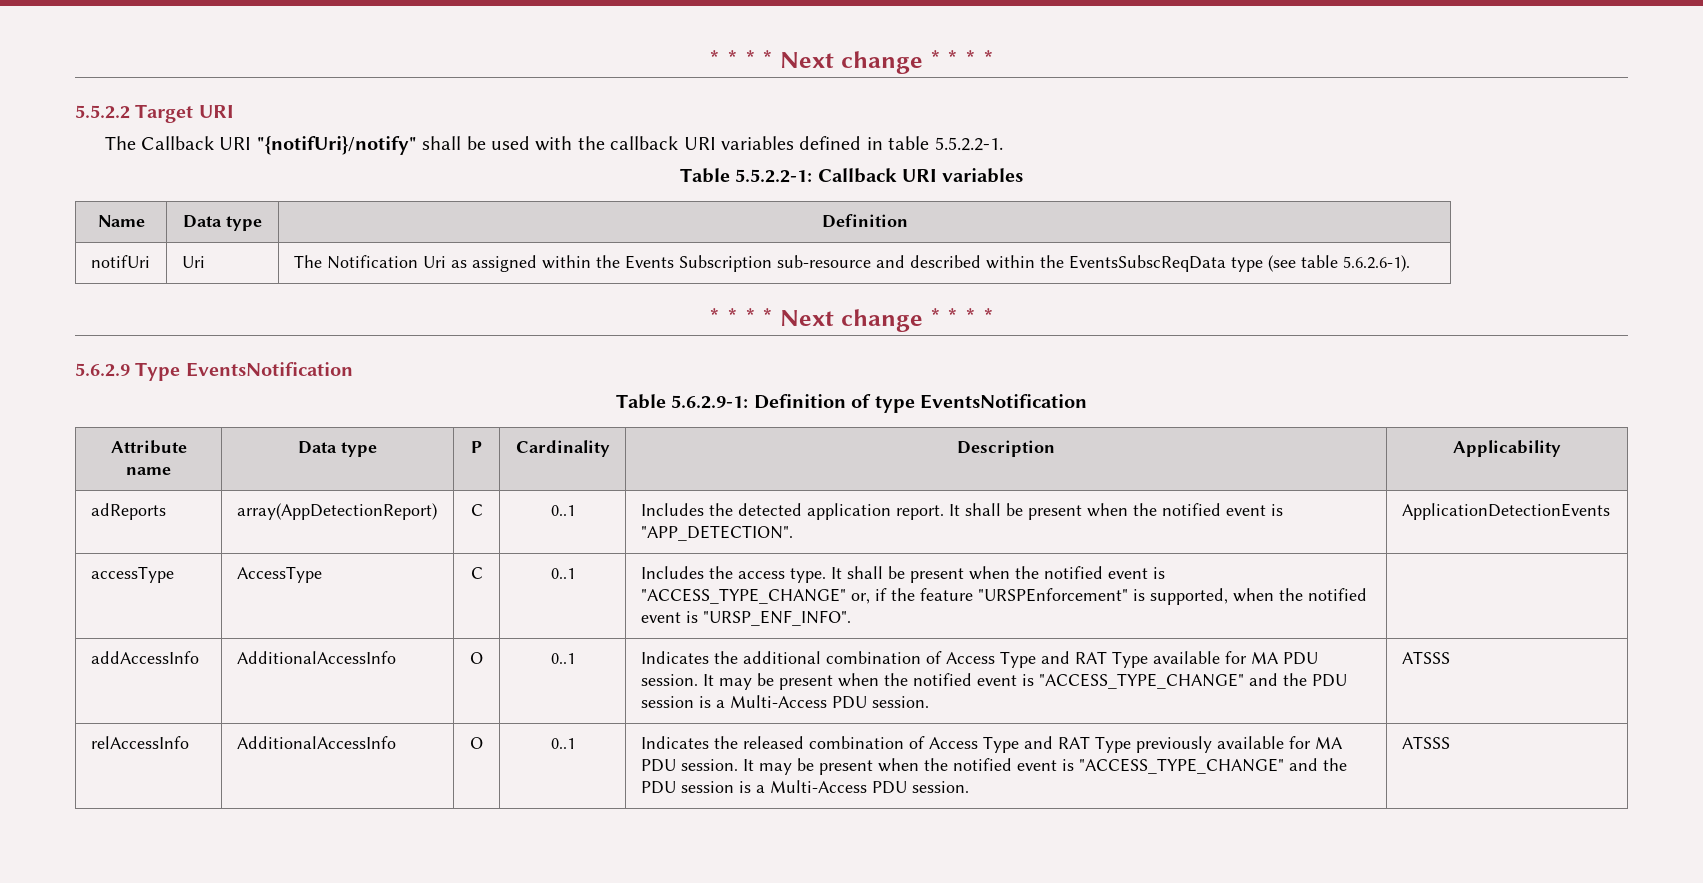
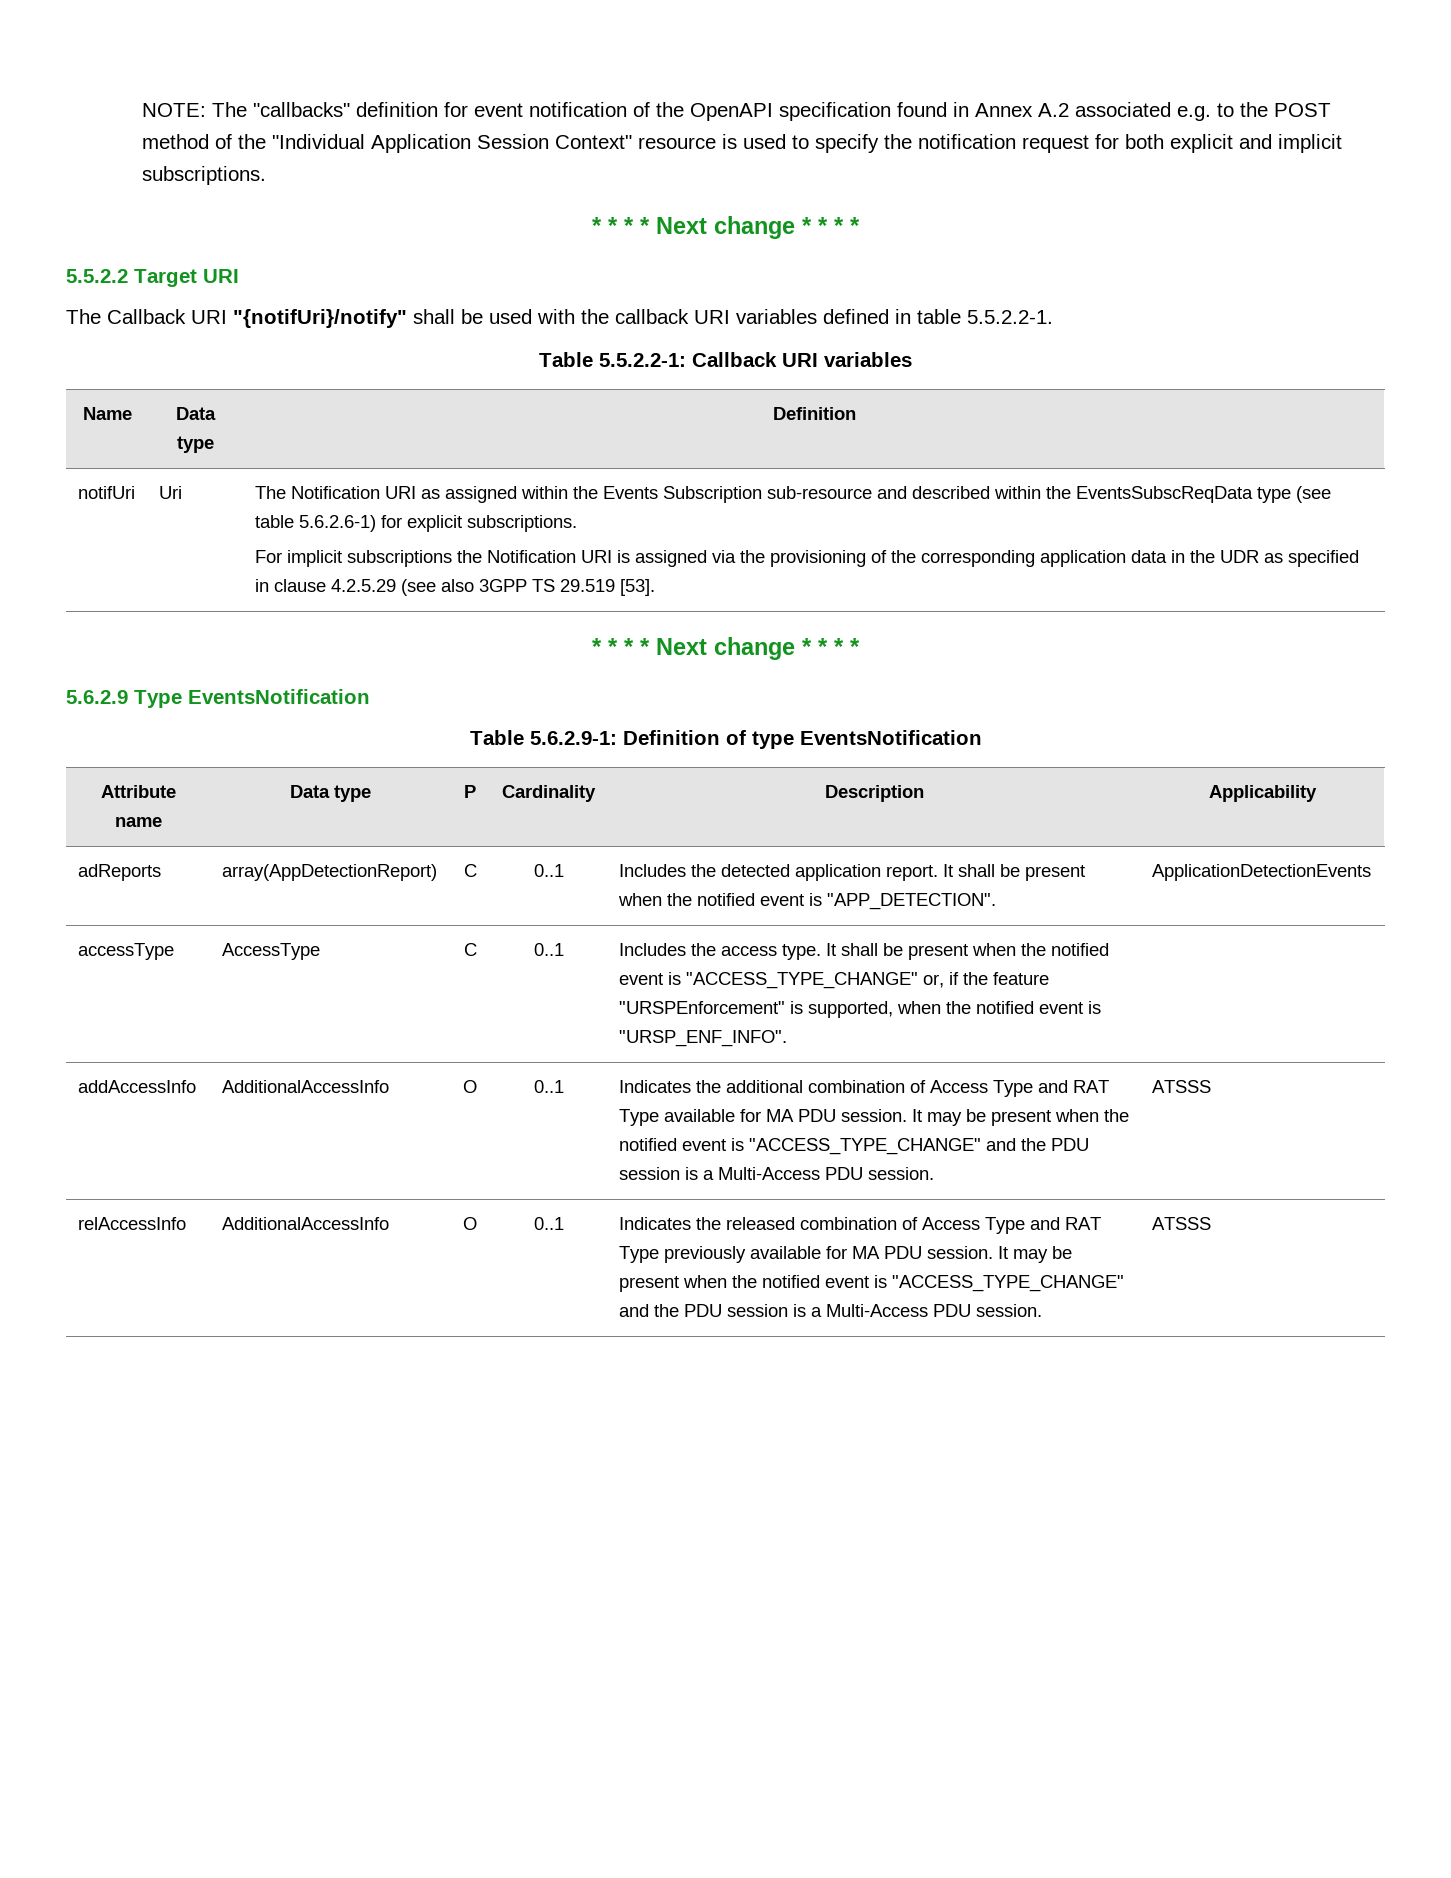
+ NOTE: The "callbacks" definition for event notification of the OpenAPI specification found in Annex A.2 associated e.g. to the POST method of the "Individual Application Session Context" resource is used to specify the notification request for both explicit and implicit subscriptions.
- The Notification Uri as assigned within the Events Subscription sub-resource and described within the EventsSubscReqData type (see table 5.6.2.6-1).
+ The Notification URI as assigned within the Events Subscription sub-resource and described within the EventsSubscReqData type (see table 5.6.2.6-1) for explicit subscriptions.
+ For implicit subscriptions the Notification URI is assigned via the provisioning of the corresponding application data in the UDR as specified in clause 4.2.5.29 (see also 3GPP TS 29.519 [53].

